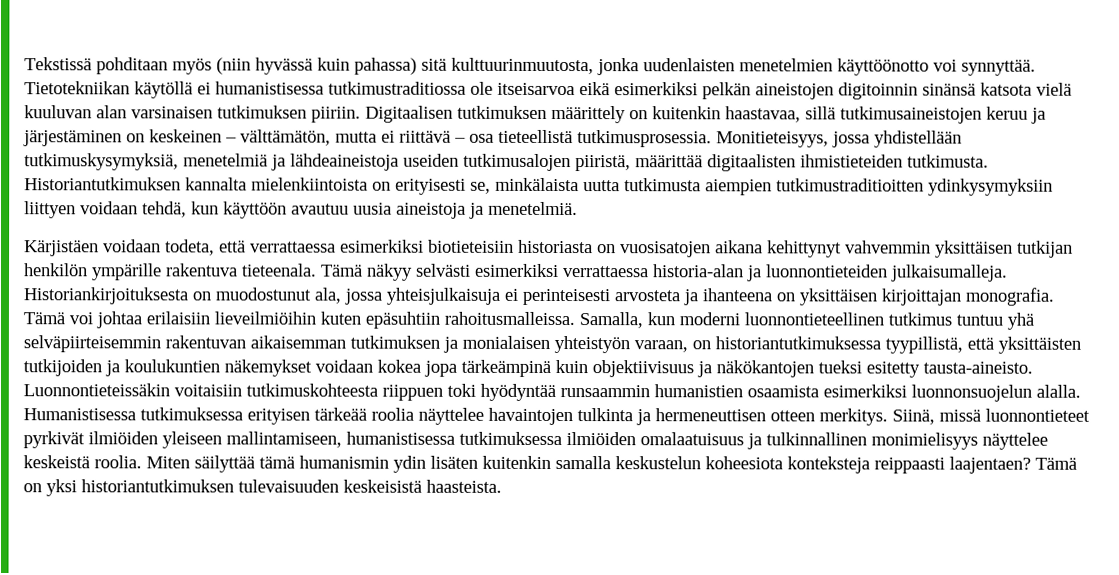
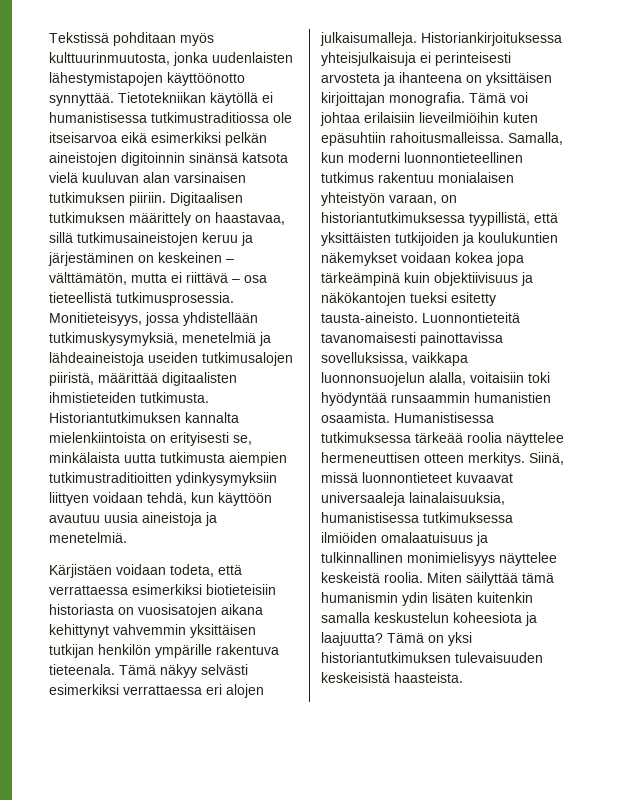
- Tekstissä pohditaan myös (niin hyvässä kuin pahassa) sitä kulttuurinmuutosta, jonka uudenlaisten menetelmien käyttöönotto voi synnyttää.
+ Tekstissä pohditaan myös kulttuurinmuutosta, jonka uudenlaisten lähestymistapojen käyttöönotto synnyttää.
- Digitaalisen tutkimuksen määrittely on kuitenkin haastavaa, sillä tutkimusaineistojen keruu ja järjestäminen on keskeinen – välttämätön, mutta ei riittävä – osa tieteellistä tutkimusprosessia.
+ Digitaalisen tutkimuksen määrittely on haastavaa, sillä tutkimusaineistojen keruu ja järjestäminen on keskeinen – välttämätön, mutta ei riittävä – osa tieteellistä tutkimusprosessia.
- Tämä näkyy selvästi esimerkiksi verrattaessa historia-alan ja luonnontieteiden julkaisumalleja. Historiankirjoituksesta on muodostunut ala, jossa yhteisjulkaisuja ei perinteisesti arvosteta ja ihanteena on yksittäisen kirjoittajan monografia.
+ Tämä näkyy selvästi esimerkiksi verrattaessa eri alojen julkaisumalleja. Historiankirjoituksessa yhteisjulkaisuja ei perinteisesti arvosteta ja ihanteena on yksittäisen kirjoittajan monografia.
- Samalla, kun moderni luonnontieteellinen tutkimus tuntuu yhä selväpiirteisemmin rakentuvan aikaisemman tutkimuksen ja monialaisen yhteistyön varaan, on historiantutkimuksessa tyypillistä, että yksittäisten tutkijoiden ja koulukuntien näkemykset voidaan kokea jopa tärkeämpinä kuin objektiivisuus ja näkökantojen tueksi esitetty tausta-aineisto.
+ Samalla, kun moderni luonnontieteellinen tutkimus rakentuu monialaisen yhteistyön varaan, on historiantutkimuksessa tyypillistä, että yksittäisten tutkijoiden ja koulukuntien näkemykset voidaan kokea jopa tärkeämpinä kuin objektiivisuus ja näkökantojen tueksi esitetty tausta-aineisto.
- Luonnontieteissäkin voitaisiin tutkimuskohteesta riippuen toki hyödyntää runsaammin humanistien osaamista esimerkiksi luonnonsuojelun alalla.
+ Luonnontieteitä tavanomaisesti painottavissa sovelluksissa, vaikkapa luonnonsuojelun alalla, voitaisiin toki hyödyntää runsaammin humanistien osaamista.
- Humanistisessa tutkimuksessa erityisen tärkeää roolia näyttelee havaintojen tulkinta ja hermeneuttisen otteen merkitys.
+ Humanistisessa tutkimuksessa tärkeää roolia näyttelee hermeneuttisen otteen merkitys.
- Siinä, missä luonnontieteet pyrkivät ilmiöiden yleiseen mallintamiseen, humanistisessa tutkimuksessa ilmiöiden omalaatuisuus ja tulkinnallinen monimielisyys näyttelee keskeistä roolia.
+ Siinä, missä luonnontieteet kuvaavat universaaleja lainalaisuuksia, humanistisessa tutkimuksessa ilmiöiden omalaatuisuus ja tulkinnallinen monimielisyys näyttelee keskeistä roolia.
- Miten säilyttää tämä humanismin ydin lisäten kuitenkin samalla keskustelun koheesiota konteksteja reippaasti laajentaen?
+ Miten säilyttää tämä humanismin ydin lisäten kuitenkin samalla keskustelun koheesiota ja laajuutta?

